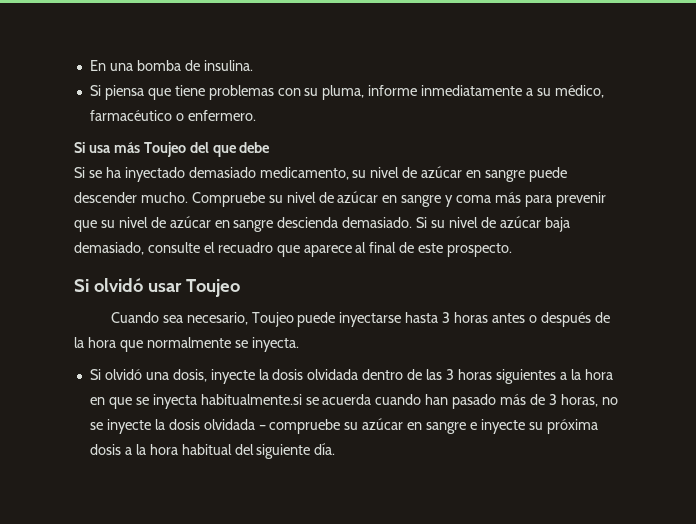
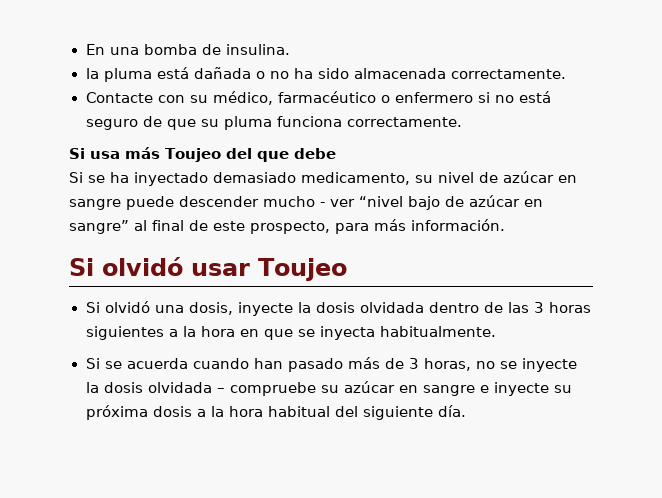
- Si piensa que tiene problemas con su pluma, informe inmediatamente a su médico, farmacéutico o enfermero.
+ la pluma está dañada o no ha sido almacenada correctamente.
+ Contacte con su médico, farmacéutico o enfermero si no está seguro de que su pluma funciona correctamente.
- Si se ha inyectado demasiado medicamento, su nivel de azúcar en sangre puede descender mucho. Compruebe su nivel de azúcar en sangre y coma más para prevenir que su nivel de azúcar en sangre descienda demasiado. Si su nivel de azúcar baja demasiado, consulte el recuadro que aparece al final de este prospecto.
+ Si se ha inyectado demasiado medicamento, su nivel de azúcar en sangre puede descender mucho - ver “nivel bajo de azúcar en sangre” al final de este prospecto, para más información.
  Si olvidó usar Toujeo
- Cuando sea necesario, Toujeo puede inyectarse hasta 3 horas antes o después de la hora que normalmente se inyecta.
- Si olvidó una dosis, inyecte la dosis olvidada dentro de las 3 horas siguientes a la hora en que se inyecta habitualmente.si se acuerda cuando han pasado más de 3 horas, no se inyecte la dosis olvidada – compruebe su azúcar en sangre e inyecte su próxima dosis a la hora habitual del siguiente día.
+ Si olvidó una dosis, inyecte la dosis olvidada dentro de las 3 horas siguientes a la hora en que se inyecta habitualmente.
+ Si se acuerda cuando han pasado más de 3 horas, no se inyecte la dosis olvidada – compruebe su azúcar en sangre e inyecte su próxima dosis a la hora habitual del siguiente día.

